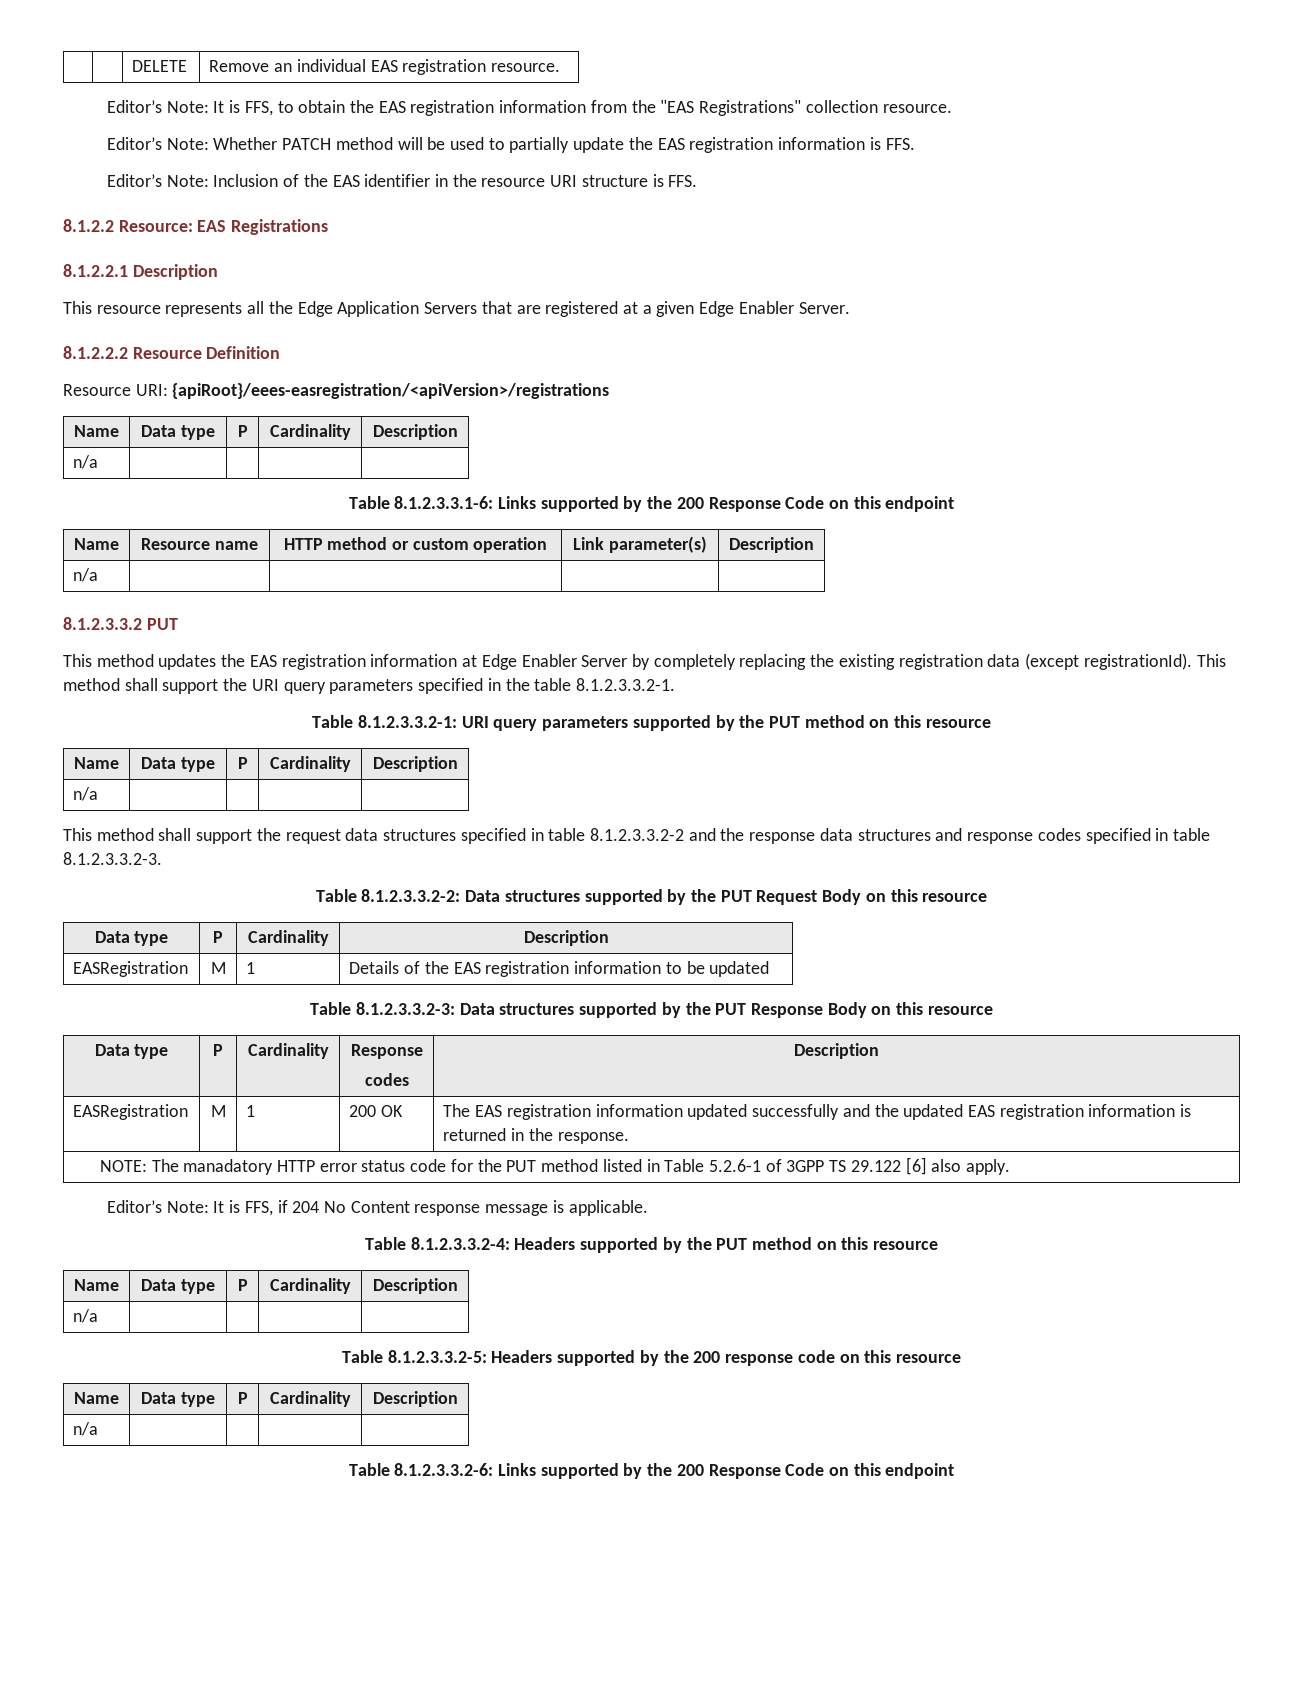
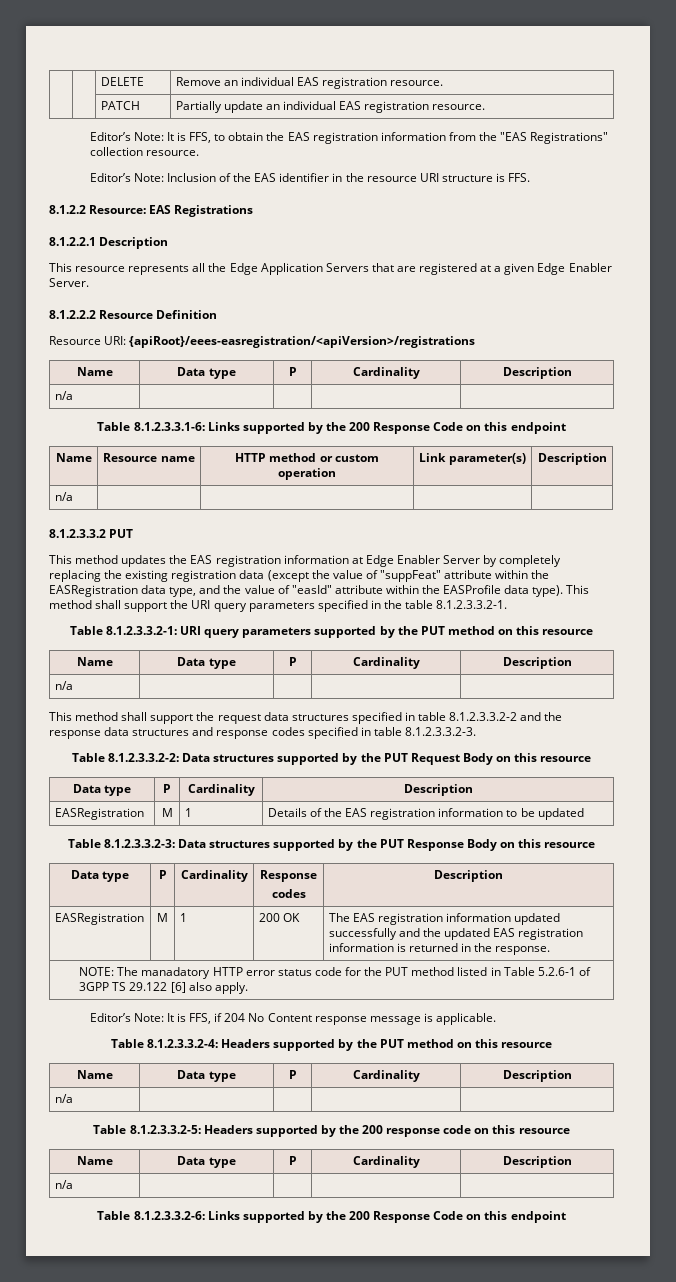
+ | | PATCH | Partially update an individual EAS registration resource.
- Editor’s Note: Whether PATCH method will be used to partially update the EAS registration information is FFS.
- This method updates the EAS registration information at Edge Enabler Server by completely replacing the existing registration data (except registrationId).
+ This method updates the EAS registration information at Edge Enabler Server by completely replacing the existing registration data (except the value of "suppFeat" attribute within the EASRegistration data type, and the value of "easId" attribute within the EASProfile data type).

